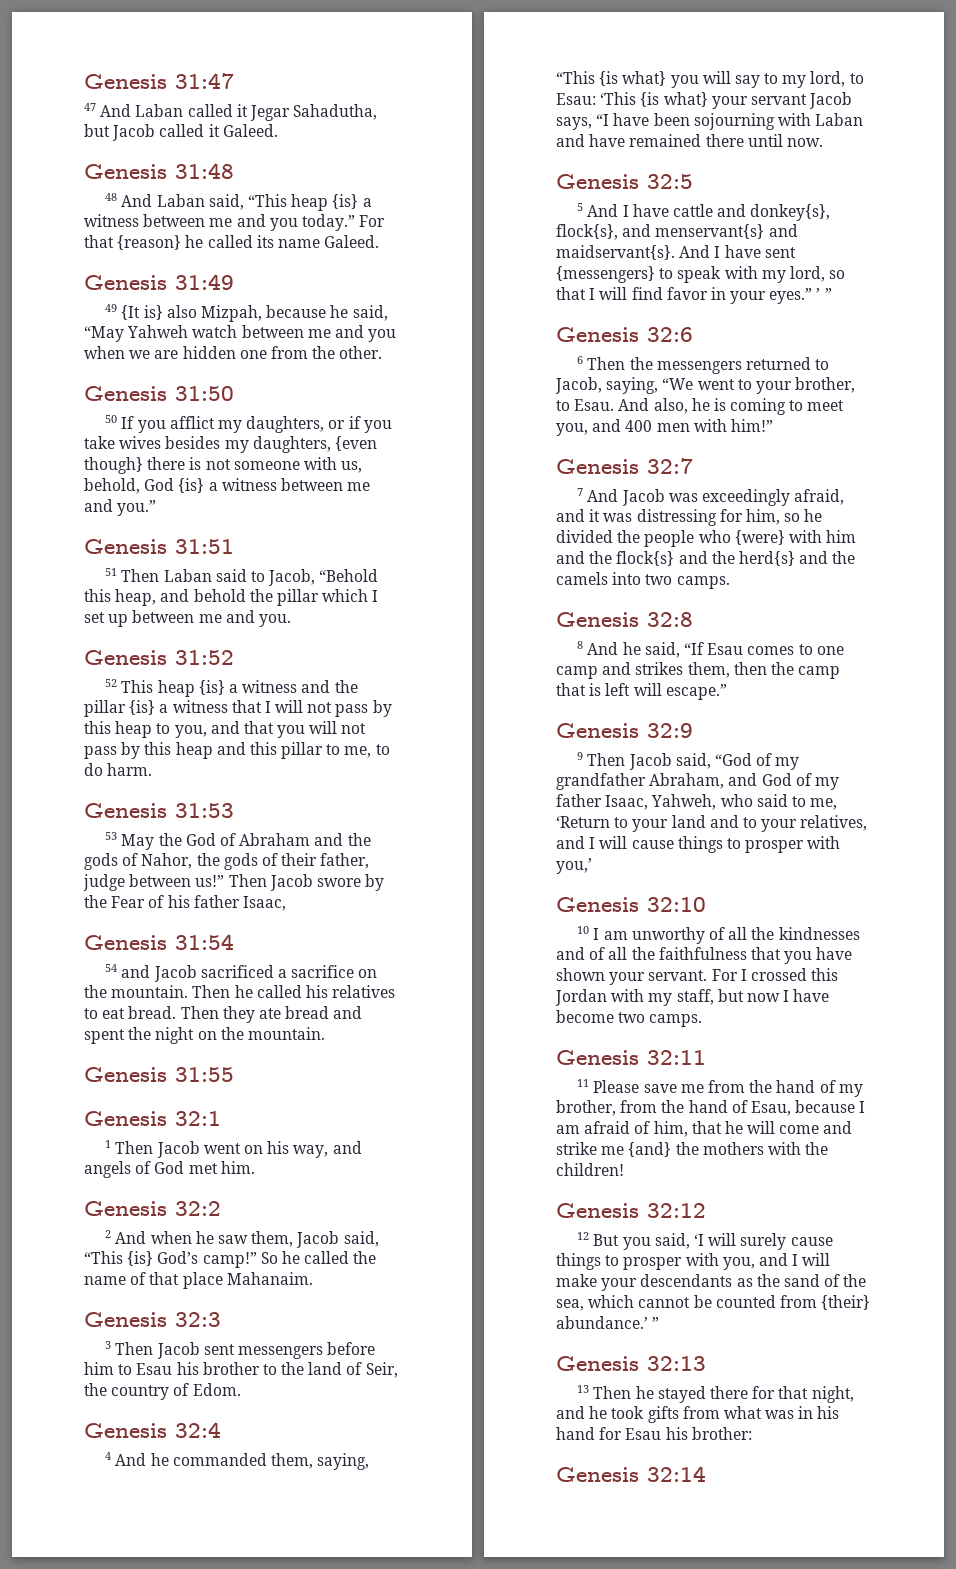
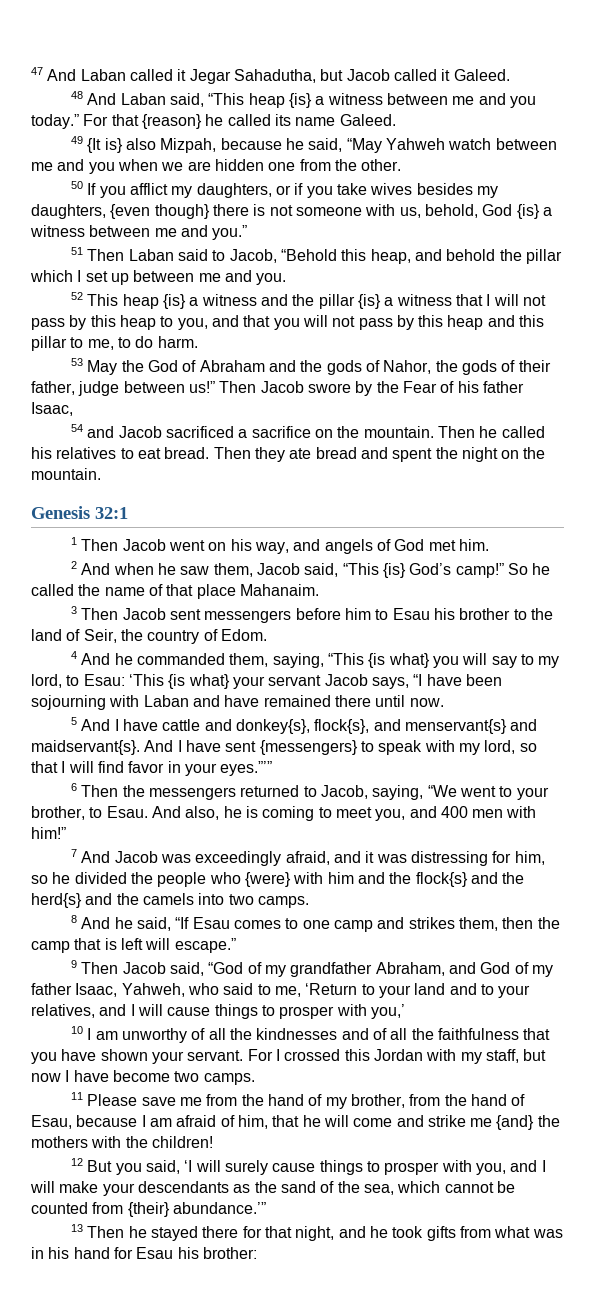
- Genesis 31:47
- Genesis 31:48
- Genesis 31:49
- Genesis 31:50
- Genesis 31:51
- Genesis 31:52
- Genesis 31:53
- Genesis 31:54
- Genesis 31:55
- Genesis 32:2
- Genesis 32:3
- Genesis 32:4
- Genesis 32:5
- And I have sent {messengers} to speak with my lord, so that I will find favor in your eyes.” ’ ”
- Genesis 32:6
+ And I have sent {messengers} to speak with my lord, so that I will find favor in your eyes.”’”
- Genesis 32:7
- Genesis 32:8
- Genesis 32:9
- Genesis 32:10
- Genesis 32:11
- Genesis 32:12
- 12 But you said, ‘I will surely cause things to prosper with you, and I will make your descendants as the sand of the sea, which cannot be counted from {their} abundance.’ ”
- Genesis 32:13
+ 12 But you said, ‘I will surely cause things to prosper with you, and I will make your descendants as the sand of the sea, which cannot be counted from {their} abundance.’”
- Genesis 32:14

